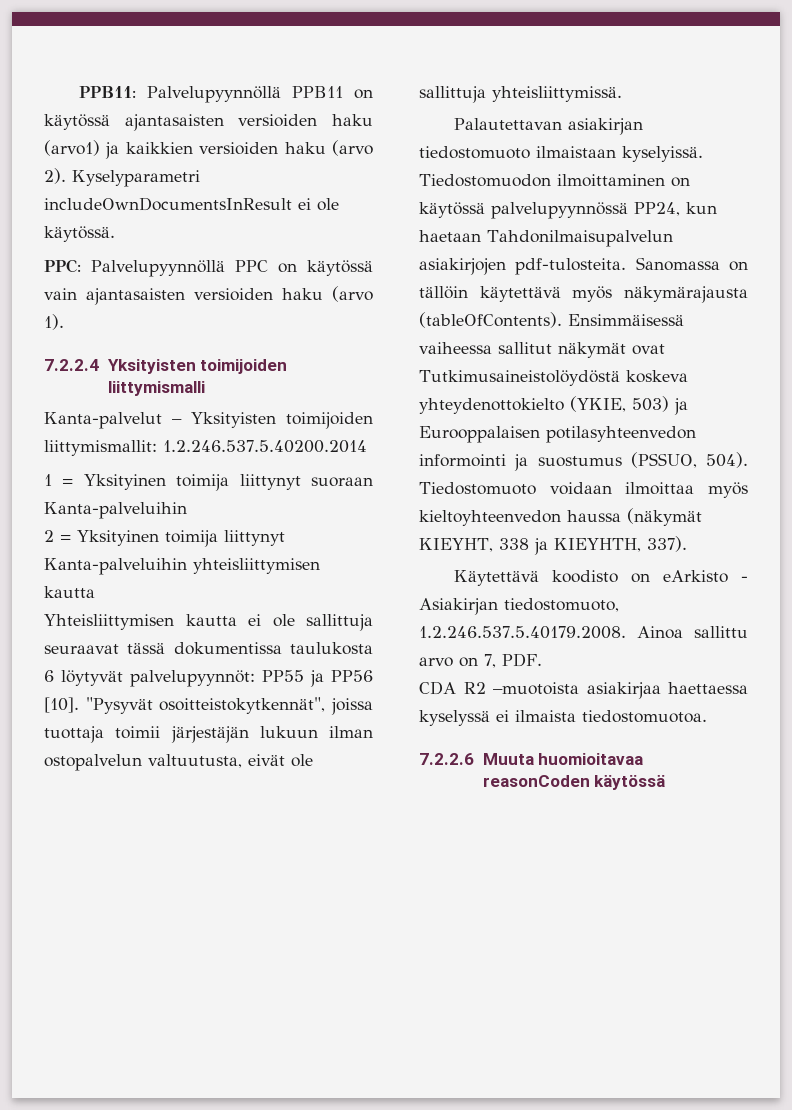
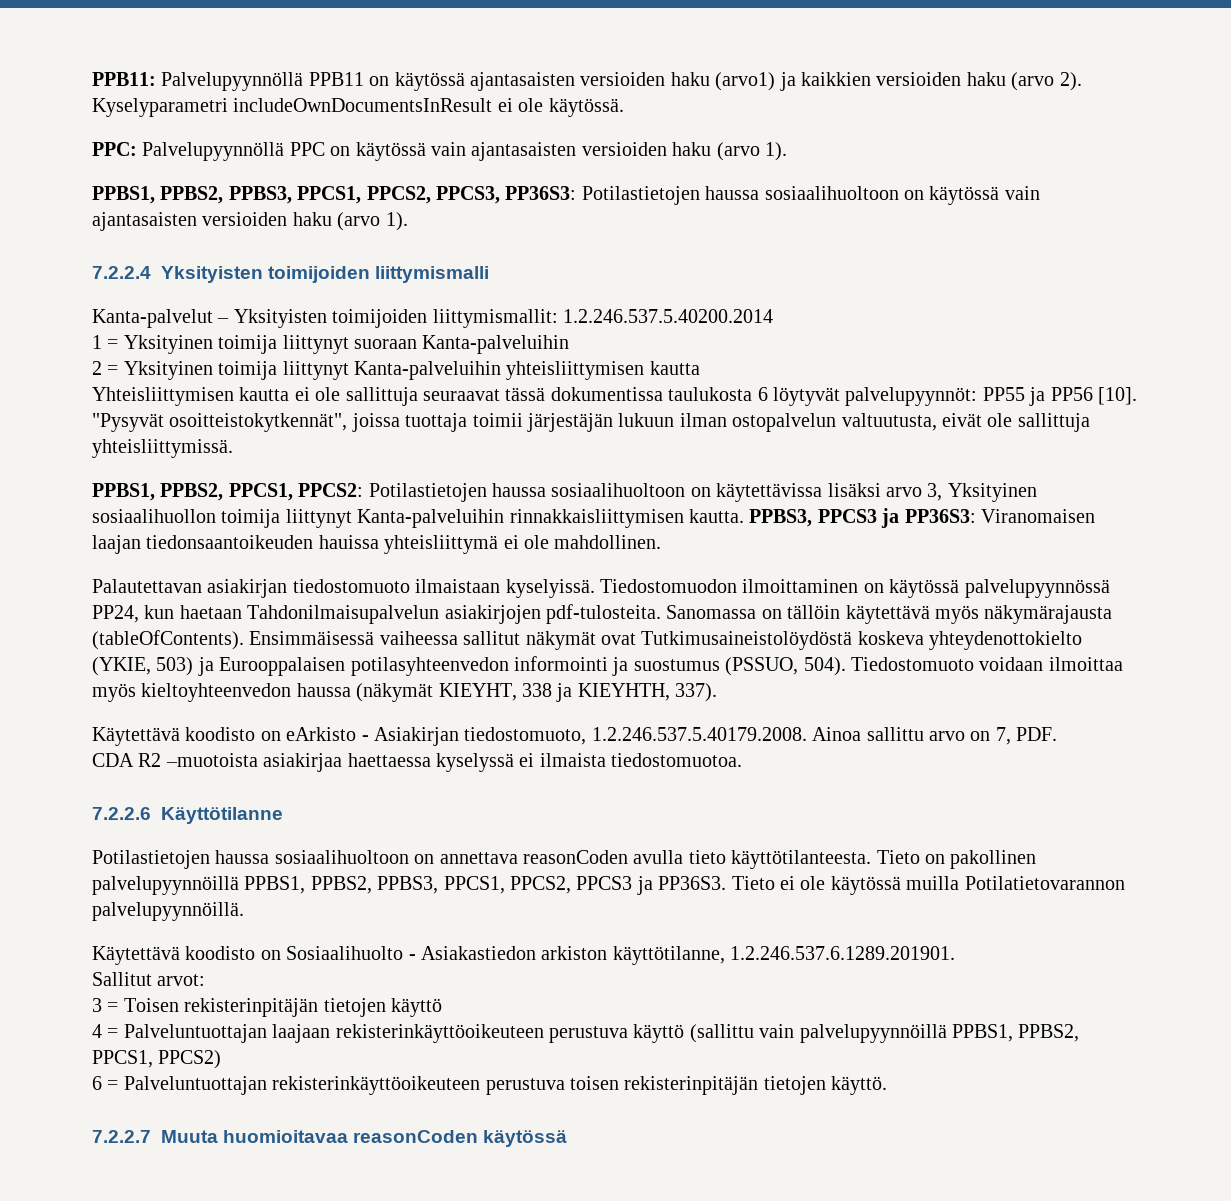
+ PPBS1, PPBS2, PPBS3, PPCS1, PPCS2, PPCS3, PP36S3: Potilastietojen haussa sosiaalihuoltoon on käytössä vain ajantasaisten versioiden haku (arvo 1).
+ PPBS1, PPBS2, PPCS1, PPCS2: Potilastietojen haussa sosiaalihuoltoon on käytettävissa lisäksi arvo 3, Yksityinen sosiaalihuollon toimija liittynyt Kanta-palveluihin rinnakkaisliittymisen kautta. PPBS3, PPCS3 ja PP36S3: Viranomaisen laajan tiedonsaantoikeuden hauissa yhteisliittymä ei ole mahdollinen.
- 7.2.2.6 Muuta huomioitavaa reasonCoden käytössä
+ 7.2.2.6 Käyttötilanne
+ Potilastietojen haussa sosiaalihuoltoon on annettava reasonCoden avulla tieto käyttötilanteesta. Tieto on pakollinen palvelupyynnöillä PPBS1, PPBS2, PPBS3, PPCS1, PPCS2, PPCS3 ja PP36S3. Tieto ei ole käytössä muilla Potilatietovarannon palvelupyynnöillä.
+ Käytettävä koodisto on Sosiaalihuolto - Asiakastiedon arkiston käyttötilanne, 1.2.246.537.6.1289.201901.
+ Sallitut arvot:
+ 3 = Toisen rekisterinpitäjän tietojen käyttö
+ 4 = Palveluntuottajan laajaan rekisterinkäyttöoikeuteen perustuva käyttö (sallittu vain palvelupyynnöillä PPBS1, PPBS2, PPCS1, PPCS2)
+ 6 = Palveluntuottajan rekisterinkäyttöoikeuteen perustuva toisen rekisterinpitäjän tietojen käyttö.
+ 7.2.2.7 Muuta huomioitavaa reasonCoden käytössä

